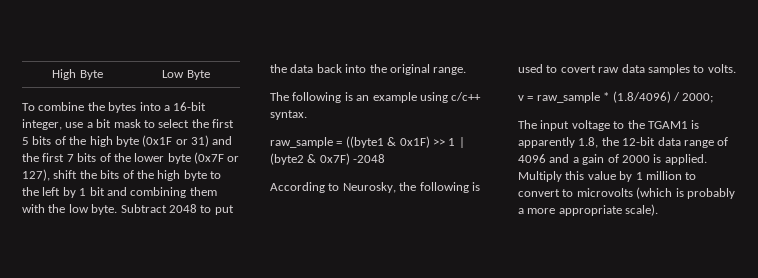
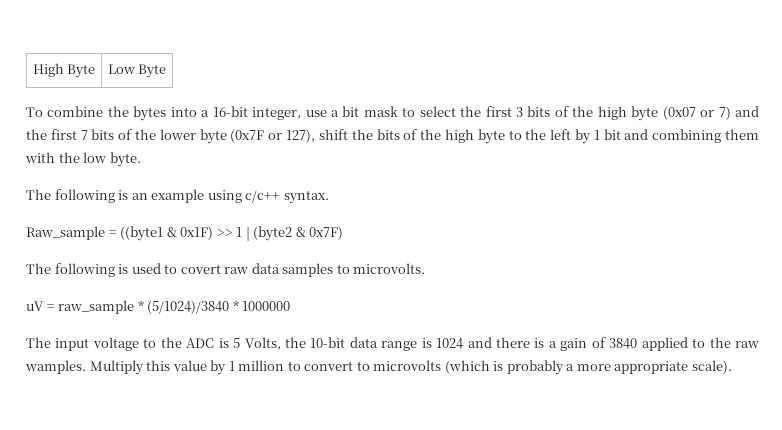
- To combine the bytes into a 16-bit integer, use a bit mask to select the first 5 bits of the high byte (0x1F or 31) and the first 7 bits of the lower byte (0x7F or 127), shift the bits of the high byte to the left by 1 bit and combining them with the low byte. Subtract 2048 to put the data back into the original range.
+ To combine the bytes into a 16-bit integer, use a bit mask to select the first 3 bits of the high byte (0x07 or 7) and the first 7 bits of the lower byte (0x7F or 127), shift the bits of the high byte to the left by 1 bit and combining them with the low byte.
- raw_sample = ((byte1 & 0x1F) >> 1 | (byte2 & 0x7F) -2048
- According to Neurosky, the following is used to covert raw data samples to volts.
- v = raw_sample * (1.8/4096) / 2000;
+ Raw_sample = ((byte1 & 0x1F) >> 1 | (byte2 & 0x7F)
+ The following is used to covert raw data samples to microvolts.
+ uV = raw_sample * (5/1024)/3840 * 1000000
- The input voltage to the TGAM1 is apparently 1.8, the 12-bit data range of 4096 and a gain of 2000 is applied.
+ The input voltage to the ADC is 5 Volts, the 10-bit data range is 1024 and there is a gain of 3840 applied to the raw wamples.

